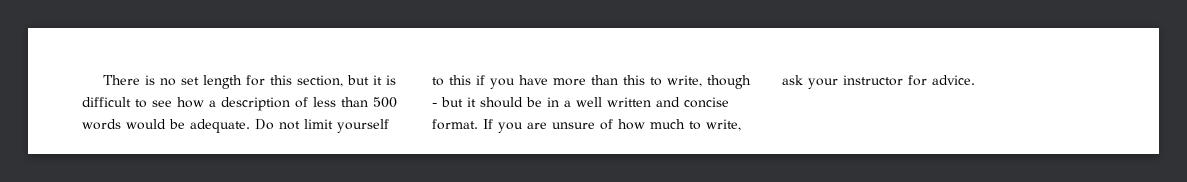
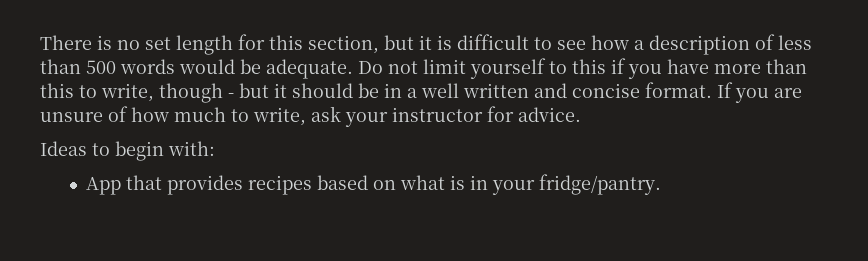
+ Ideas to begin with:
+ App that provides recipes based on what is in your fridge/pantry.

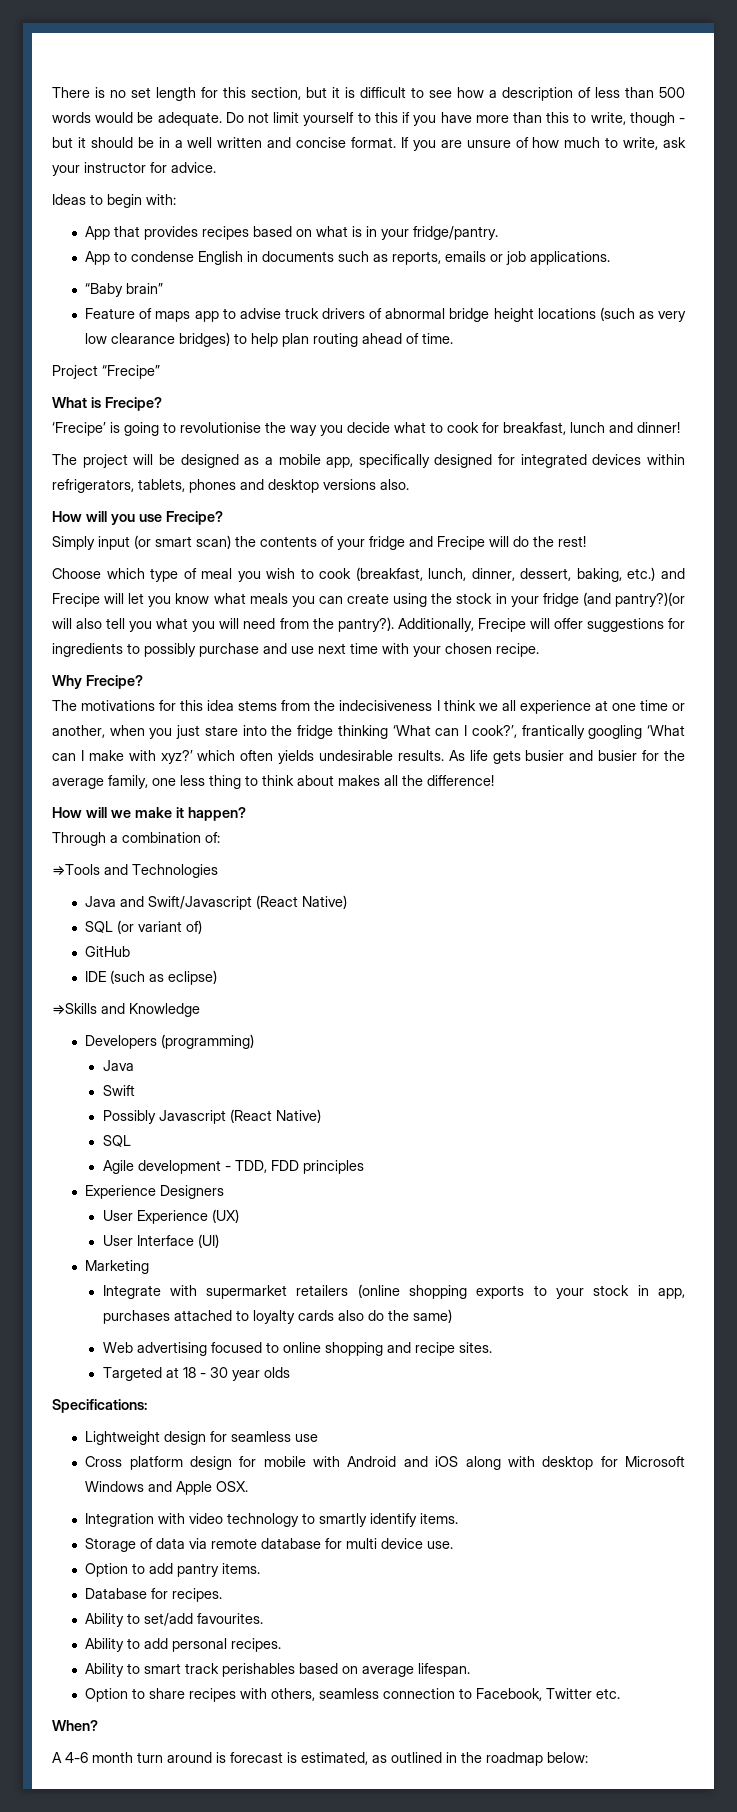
+ App to condense English in documents such as reports, emails or job applications.
+ “Baby brain”
+ Feature of maps app to advise truck drivers of abnormal bridge height locations (such as very low clearance bridges) to help plan routing ahead of time.
+ Project “Frecipe”
+ What is Frecipe?
+ ‘Frecipe’ is going to revolutionise the way you decide what to cook for breakfast, lunch and dinner!
+ The project will be designed as a mobile app, specifically designed for integrated devices within refrigerators, tablets, phones and desktop versions also.
+ How will you use Frecipe?
+ Simply input (or smart scan) the contents of your fridge and Frecipe will do the rest!
+ Choose which type of meal you wish to cook (breakfast, lunch, dinner, dessert, baking, etc.) and Frecipe will let you know what meals you can create using the stock in your fridge (and pantry?)(or will also tell you what you will need from the pantry?). Additionally, Frecipe will offer suggestions for ingredients to possibly purchase and use next time with your chosen recipe.
+ Why Frecipe?
+ The motivations for this idea stems from the indecisiveness I think we all experience at one time or another, when you just stare into the fridge thinking ‘What can I cook?’, frantically googling ‘What can I make with xyz?’ which often yields undesirable results. As life gets busier and busier for the average family, one less thing to think about makes all the difference!
+ How will we make it happen?
+ Through a combination of:
+ ⇒Tools and Technologies
+ Java and Swift/Javascript (React Native)
+ SQL (or variant of)
+ GitHub
+ IDE (such as eclipse)
+ ⇒Skills and Knowledge
+ Developers (programming)
+ Java
+ Swift
+ Possibly Javascript (React Native)
+ SQL
+ Agile development - TDD, FDD principles
+ Experience Designers
+ User Experience (UX)
+ User Interface (UI)
+ Marketing
+ Integrate with supermarket retailers (online shopping exports to your stock in app, purchases attached to loyalty cards also do the same)
+ Web advertising focused to online shopping and recipe sites.
+ Targeted at 18 - 30 year olds
+ Specifications:
+ Lightweight design for seamless use
+ Cross platform design for mobile with Android and iOS along with desktop for Microsoft Windows and Apple OSX.
+ Integration with video technology to smartly identify items.
+ Storage of data via remote database for multi device use.
+ Option to add pantry items.
+ Database for recipes.
+ Ability to set/add favourites.
+ Ability to add personal recipes.
+ Ability to smart track perishables based on average lifespan.
+ Option to share recipes with others, seamless connection to Facebook, Twitter etc.
+ When?
+ A 4-6 month turn around is forecast is estimated, as outlined in the roadmap below:

